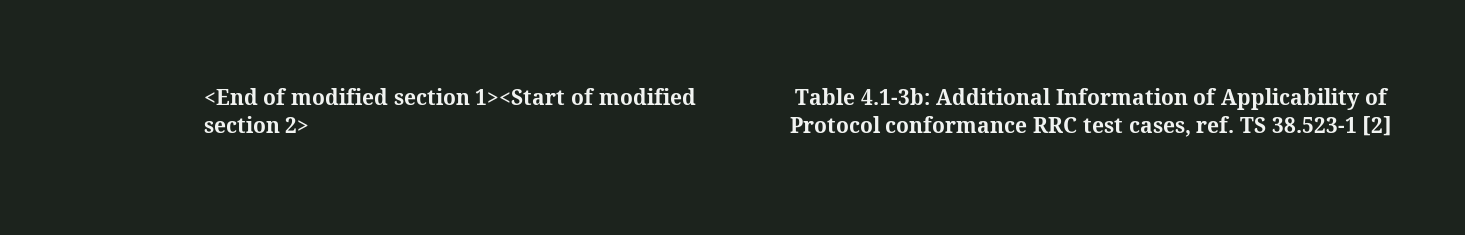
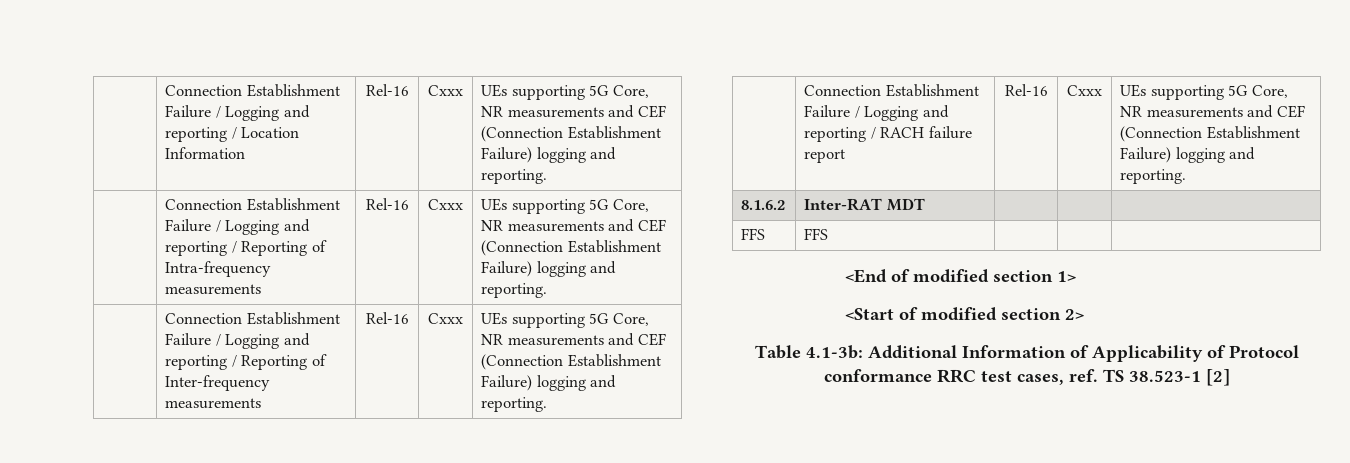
+ | Connection Establishment Failure / Logging and reporting / Location Information | Rel-16 | Cxxx | UEs supporting 5G Core, NR measurements and CEF (Connection Establishment Failure) logging and reporting.
+ | Connection Establishment Failure / Logging and reporting / Reporting of Intra-frequency measurements | Rel-16 | Cxxx | UEs supporting 5G Core, NR measurements and CEF (Connection Establishment Failure) logging and reporting.
+ | Connection Establishment Failure / Logging and reporting / Reporting of Inter-frequency measurements | Rel-16 | Cxxx | UEs supporting 5G Core, NR measurements and CEF (Connection Establishment Failure) logging and reporting.
+ | Connection Establishment Failure / Logging and reporting / RACH failure report | Rel-16 | Cxxx | UEs supporting 5G Core, NR measurements and CEF (Connection Establishment Failure) logging and reporting.
+ 8.1.6.2 | Inter-RAT MDT | | |
+ FFS | FFS | | |
- <End of modified section 1><Start of modified section 2>
+ <End of modified section 1>
+ <Start of modified section 2>

